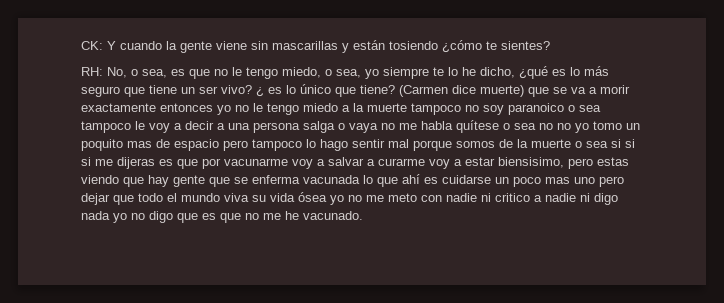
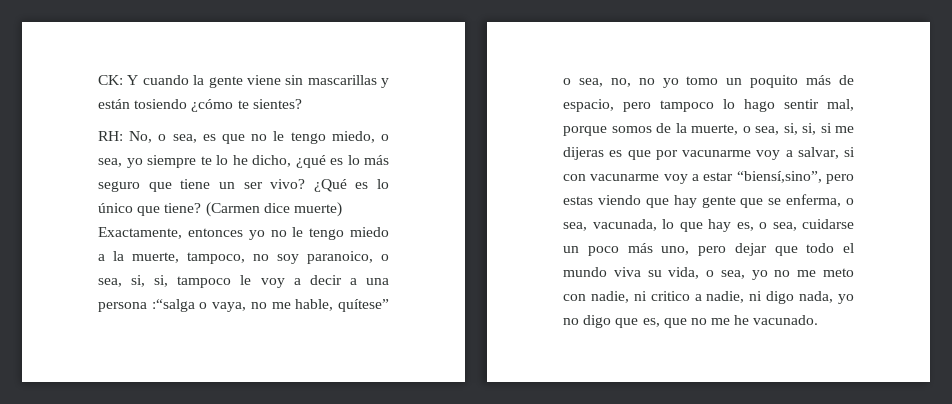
- ¿ es lo único que tiene?
+ ¿Qué es lo único que tiene?
- (Carmen dice muerte) que se va a morir exactamente entonces yo no le tengo miedo a la muerte tampoco no soy paranoico o sea tampoco le voy a decir a una persona salga o vaya no me habla quítese o sea no no yo tomo un poquito mas de espacio pero tampoco lo hago sentir mal porque somos de la muerte o sea si si si me dijeras es que por vacunarme voy a salvar a curarme voy a estar biensisimo, pero estas viendo que hay gente que se enferma vacunada lo que ahí es cuidarse un poco mas uno pero dejar que todo el mundo viva su vida ósea yo no me meto con nadie ni critico a nadie ni digo nada yo no digo que es que no me he vacunado.
+ (Carmen dice muerte) Exactamente, entonces yo no le tengo miedo a la muerte, tampoco, no soy paranoico, o sea, si, si, tampoco le voy a decir a una persona :“salga o vaya, no me hable, quítese” o sea, no, no yo tomo un poquito más de espacio, pero tampoco lo hago sentir mal, porque somos de la muerte, o sea, si, si, si me dijeras es que por vacunarme voy a salvar, si con vacunarme voy a estar “biensí,sino”, pero estas viendo que hay gente que se enferma, o sea, vacunada, lo que hay es, o sea, cuidarse un poco más uno, pero dejar que todo el mundo viva su vida, o sea, yo no me meto con nadie, ni critico a nadie, ni digo nada, yo no digo que es, que no me he vacunado.

